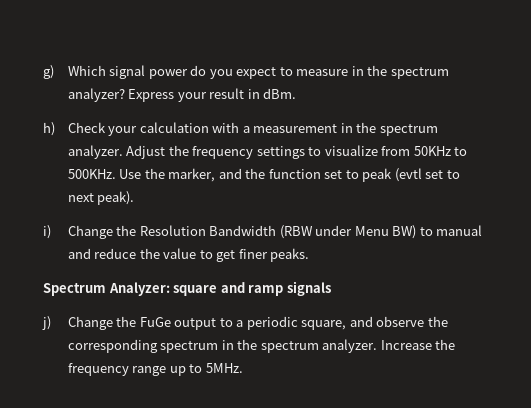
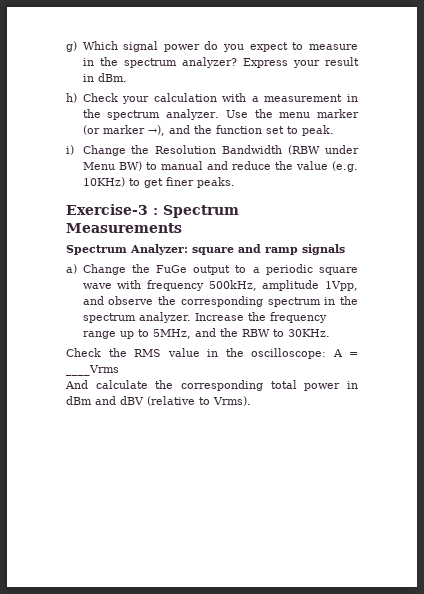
- Adjust the frequency settings to visualize from 50KHz to 500KHz. Use the marker, and the function set to peak (evtl set to next peak).
+ Use the menu marker (or marker →), and the function set to peak.
- i) Change the Resolution Bandwidth (RBW under Menu BW) to manual and reduce the value to get finer peaks.
+ i) Change the Resolution Bandwidth (RBW under Menu BW) to manual and reduce the value (e.g. 10KHz) to get finer peaks.
+ Exercise-3 : Spectrum Measurements
- j) Change the FuGe output to a periodic square, and observe the corresponding spectrum in the spectrum analyzer.
+ a) Change the FuGe output to a periodic square wave with frequency 500kHz, amplitude 1Vpp, and observe the corresponding spectrum in the spectrum analyzer.
- Increase the frequency range up to 5MHz.
+ Increase the frequency range up to 5MHz, and the RBW to 30KHz.
+ Check the RMS value in the oscilloscope: A = ____Vrms
+ And calculate the corresponding total power in dBm and dBV (relative to Vrms).

